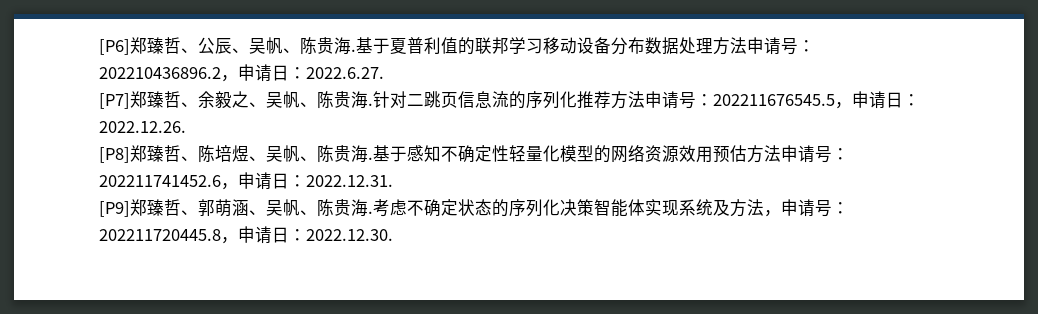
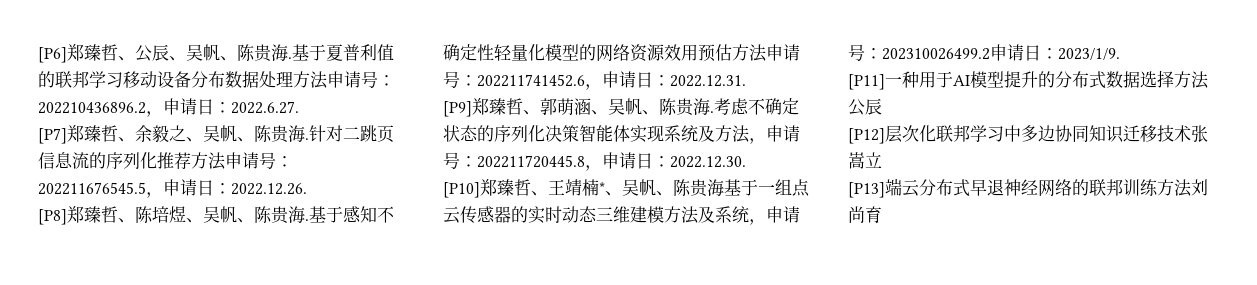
+ [P10]郑臻哲、王靖楠*、吴帆、陈贵海基于一组点云传感器的实时动态三维建模方法及系统，申请号：202310026499.2申请日：2023/1/9.
+ [P11]一种用于AI模型提升的分布式数据选择方法公辰
+ [P12]层次化联邦学习中多边协同知识迁移技术张嵩立
+ [P13]端云分布式早退神经网络的联邦训练方法刘尚育

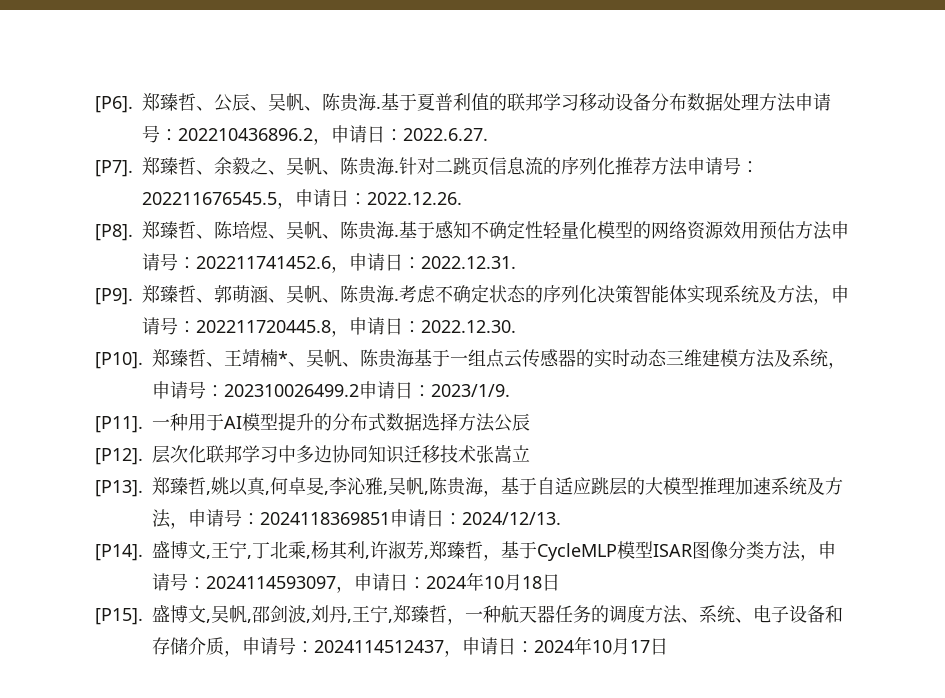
- [P6]郑臻哲、公辰、吴帆、陈贵海.
+ [P6].郑臻哲、公辰、吴帆、陈贵海.
- [P7]郑臻哲、余毅之、吴帆、陈贵海.
+ [P7].郑臻哲、余毅之、吴帆、陈贵海.
- [P8]郑臻哲、陈培煜、吴帆、陈贵海.
+ [P8].郑臻哲、陈培煜、吴帆、陈贵海.
- [P9]郑臻哲、郭萌涵、吴帆、陈贵海.
+ [P9].郑臻哲、郭萌涵、吴帆、陈贵海.
- [P10]郑臻哲、王靖楠*、吴帆、陈贵海基于一组点云传感器的实时动态三维建模方法及系统，申请号：202310026499.2申请日：2023/1/9.
+ [P10].郑臻哲、王靖楠*、吴帆、陈贵海基于一组点云传感器的实时动态三维建模方法及系统，申请号：202310026499.2申请日：2023/1/9.
- [P11]一种用于AI模型提升的分布式数据选择方法公辰
+ [P11].一种用于AI模型提升的分布式数据选择方法公辰
- [P12]层次化联邦学习中多边协同知识迁移技术张嵩立
+ [P12].层次化联邦学习中多边协同知识迁移技术张嵩立
- [P13]端云分布式早退神经网络的联邦训练方法刘尚育
+ [P13].郑臻哲,姚以真,何卓旻,李沁雅,吴帆,陈贵海，基于自适应跳层的大模型推理加速系统及方法，申请号：2024118369851申请日：2024/12/13.
+ [P14].盛博文,王宁,丁北乘,杨其利,许淑芳,郑臻哲，基于CycleMLP模型ISAR图像分类方法，申请号：2024114593097，申请日：2024年10月18日
+ [P15].盛博文,吴帆,邵剑波,刘丹,王宁,郑臻哲，一种航天器任务的调度方法、系统、电子设备和存储介质，申请号：2024114512437，申请日：2024年10月17日

